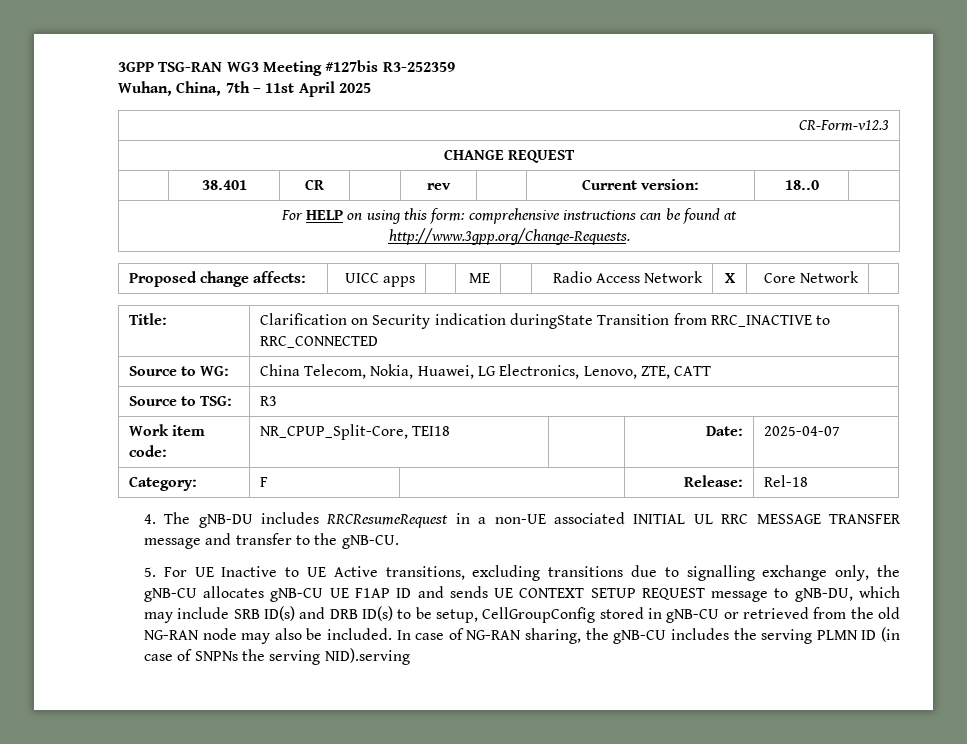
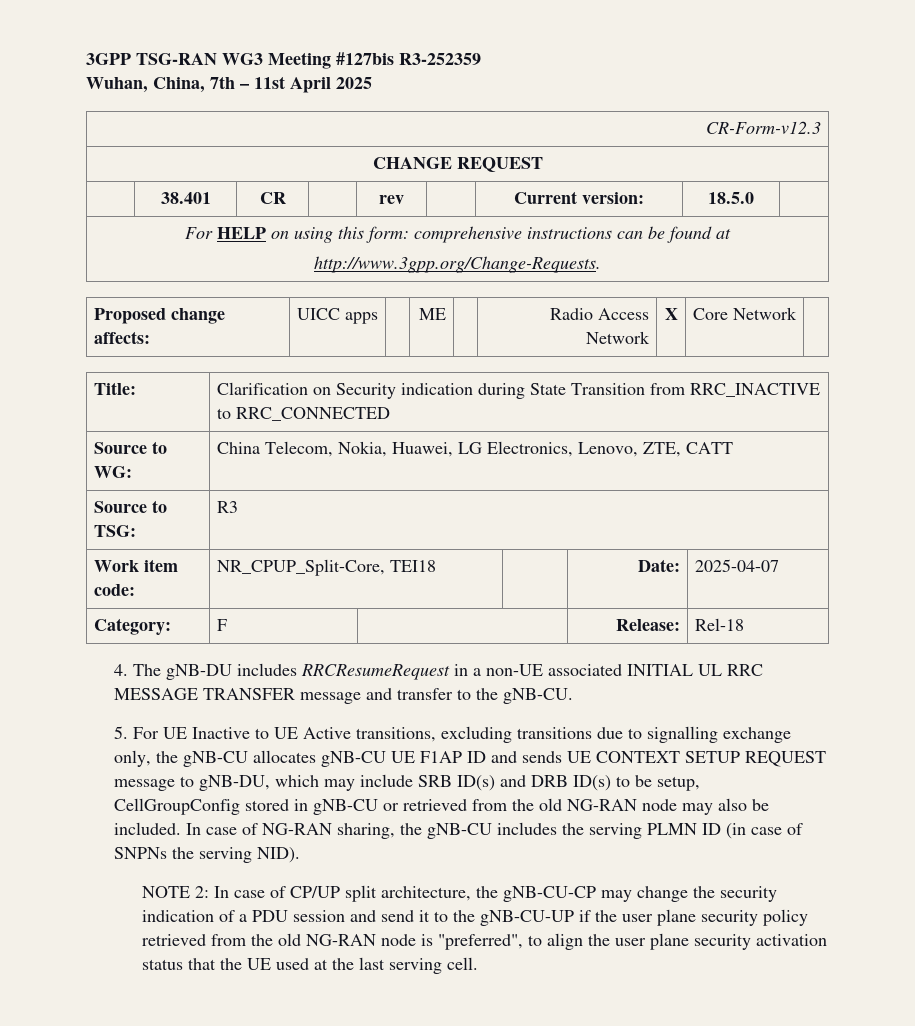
- | 38.401 | CR | | rev | | Current version: | 18..0 |
+ | 38.401 | CR | | rev | | Current version: | 18.5.0 |
- Title: | Clarification on Security indication duringState Transition from RRC_INACTIVE to RRC_CONNECTED
+ Title: | Clarification on Security indication during State Transition from RRC_INACTIVE to RRC_CONNECTED
- In case of NG-RAN sharing, the gNB-CU includes the serving PLMN ID (in case of SNPNs the serving NID).serving
+ In case of NG-RAN sharing, the gNB-CU includes the serving PLMN ID (in case of SNPNs the serving NID).
+ NOTE 2: In case of CP/UP split architecture, the gNB-CU-CP may change the security indication of a PDU session and send it to the gNB-CU-UP if the user plane security policy retrieved from the old NG-RAN node is "preferred", to align the user plane security activation status that the UE used at the last serving cell.

